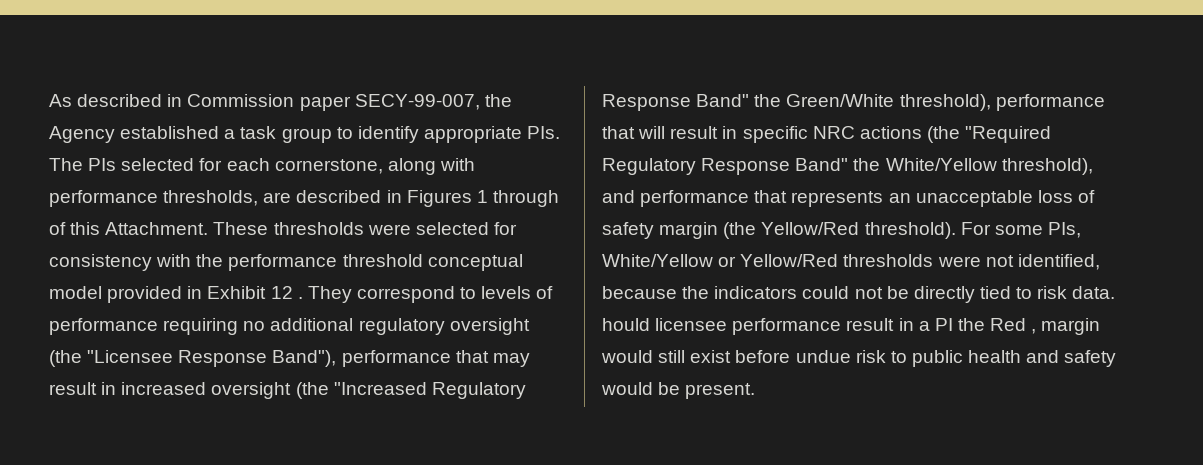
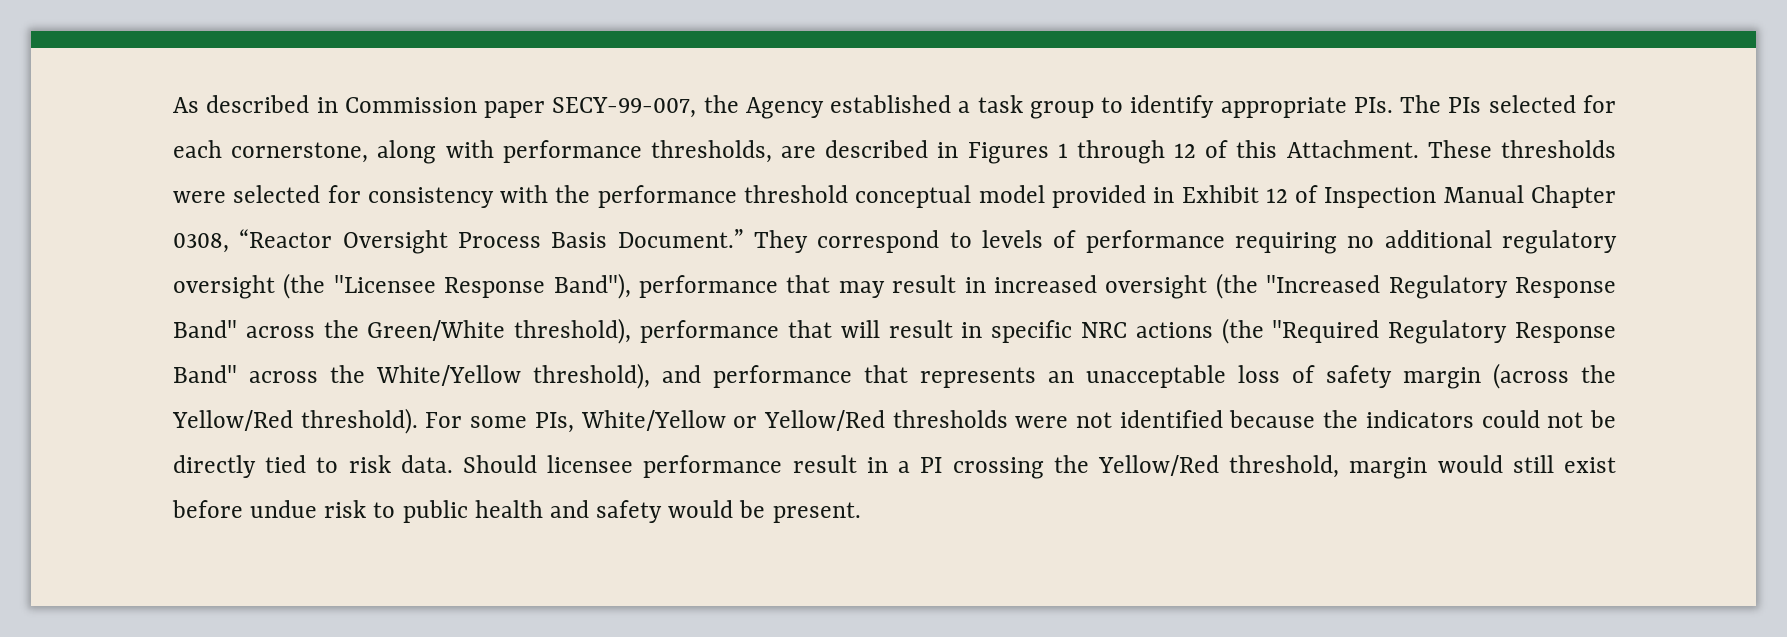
- As described in Commission paper SECY-99-007, the Agency established a task group to identify appropriate PIs. The PIs selected for each cornerstone, along with performance thresholds, are described in Figures 1 through of this Attachment.
+ As described in Commission paper SECY-99-007, the Agency established a task group to identify appropriate PIs. The PIs selected for each cornerstone, along with performance thresholds, are described in Figures 1 through 12 of this Attachment.
- These thresholds were selected for consistency with the performance threshold conceptual model provided in Exhibit 12 .
+ These thresholds were selected for consistency with the performance threshold conceptual model provided in Exhibit 12 of Inspection Manual Chapter 0308, “Reactor Oversight Process Basis Document.”
- They correspond to levels of performance requiring no additional regulatory oversight (the "Licensee Response Band"), performance that may result in increased oversight (the "Increased Regulatory Response Band" the Green/White threshold), performance that will result in specific NRC actions (the "Required Regulatory Response Band" the White/Yellow threshold), and performance that represents an unacceptable loss of safety margin (the Yellow/Red threshold).
+ They correspond to levels of performance requiring no additional regulatory oversight (the "Licensee Response Band"), performance that may result in increased oversight (the "Increased Regulatory Response Band" across the Green/White threshold), performance that will result in specific NRC actions (the "Required Regulatory Response Band" across the White/Yellow threshold), and performance that represents an unacceptable loss of safety margin (across the Yellow/Red threshold).
- For some PIs, White/Yellow or Yellow/Red thresholds were not identified, because the indicators could not be directly tied to risk data. hould licensee performance result in a PI the Red , margin would still exist before undue risk to public health and safety would be present.
+ For some PIs, White/Yellow or Yellow/Red thresholds were not identified because the indicators could not be directly tied to risk data. Should licensee performance result in a PI crossing the Yellow/Red threshold, margin would still exist before undue risk to public health and safety would be present.

